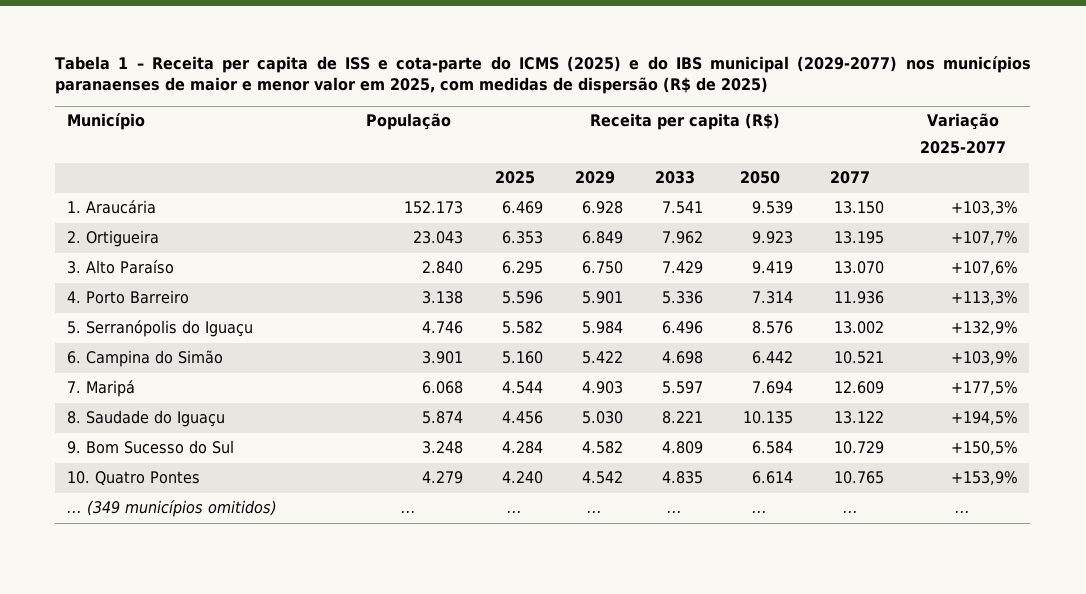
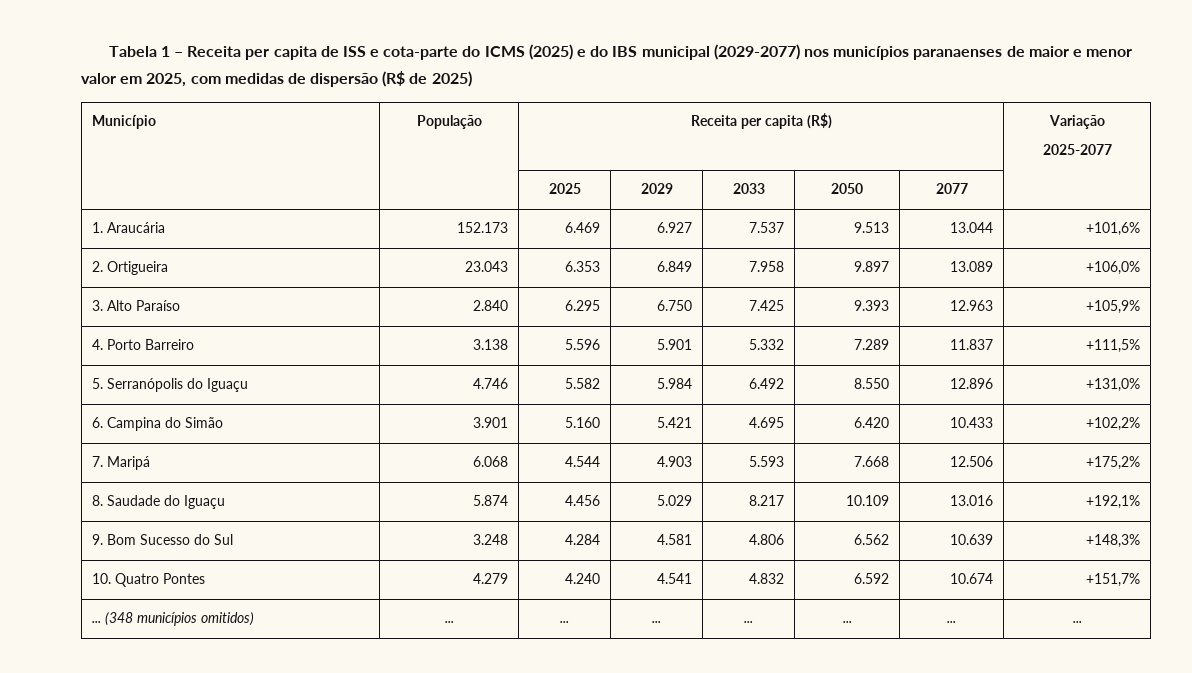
- 1. Araucária | 152.173 | 6.469 | 6.928 | 7.541 | 9.539 | 13.150 | +103,3%
+ 1. Araucária | 152.173 | 6.469 | 6.927 | 7.537 | 9.513 | 13.044 | +101,6%
- 2. Ortigueira | 23.043 | 6.353 | 6.849 | 7.962 | 9.923 | 13.195 | +107,7%
+ 2. Ortigueira | 23.043 | 6.353 | 6.849 | 7.958 | 9.897 | 13.089 | +106,0%
- 3. Alto Paraíso | 2.840 | 6.295 | 6.750 | 7.429 | 9.419 | 13.070 | +107,6%
+ 3. Alto Paraíso | 2.840 | 6.295 | 6.750 | 7.425 | 9.393 | 12.963 | +105,9%
- 4. Porto Barreiro | 3.138 | 5.596 | 5.901 | 5.336 | 7.314 | 11.936 | +113,3%
+ 4. Porto Barreiro | 3.138 | 5.596 | 5.901 | 5.332 | 7.289 | 11.837 | +111,5%
- 5. Serranópolis do Iguaçu | 4.746 | 5.582 | 5.984 | 6.496 | 8.576 | 13.002 | +132,9%
+ 5. Serranópolis do Iguaçu | 4.746 | 5.582 | 5.984 | 6.492 | 8.550 | 12.896 | +131,0%
- 6. Campina do Simão | 3.901 | 5.160 | 5.422 | 4.698 | 6.442 | 10.521 | +103,9%
+ 6. Campina do Simão | 3.901 | 5.160 | 5.421 | 4.695 | 6.420 | 10.433 | +102,2%
- 7. Maripá | 6.068 | 4.544 | 4.903 | 5.597 | 7.694 | 12.609 | +177,5%
+ 7. Maripá | 6.068 | 4.544 | 4.903 | 5.593 | 7.668 | 12.506 | +175,2%
- 8. Saudade do Iguaçu | 5.874 | 4.456 | 5.030 | 8.221 | 10.135 | 13.122 | +194,5%
+ 8. Saudade do Iguaçu | 5.874 | 4.456 | 5.029 | 8.217 | 10.109 | 13.016 | +192,1%
- 9. Bom Sucesso do Sul | 3.248 | 4.284 | 4.582 | 4.809 | 6.584 | 10.729 | +150,5%
+ 9. Bom Sucesso do Sul | 3.248 | 4.284 | 4.581 | 4.806 | 6.562 | 10.639 | +148,3%
- 10. Quatro Pontes | 4.279 | 4.240 | 4.542 | 4.835 | 6.614 | 10.765 | +153,9%
- ... (349 municípios omitidos) | ... | ... | ... | ... | ... | ... | ...
+ 10. Quatro Pontes | 4.279 | 4.240 | 4.541 | 4.832 | 6.592 | 10.674 | +151,7%
+ ... (348 municípios omitidos) | ... | ... | ... | ... | ... | ... | ...

